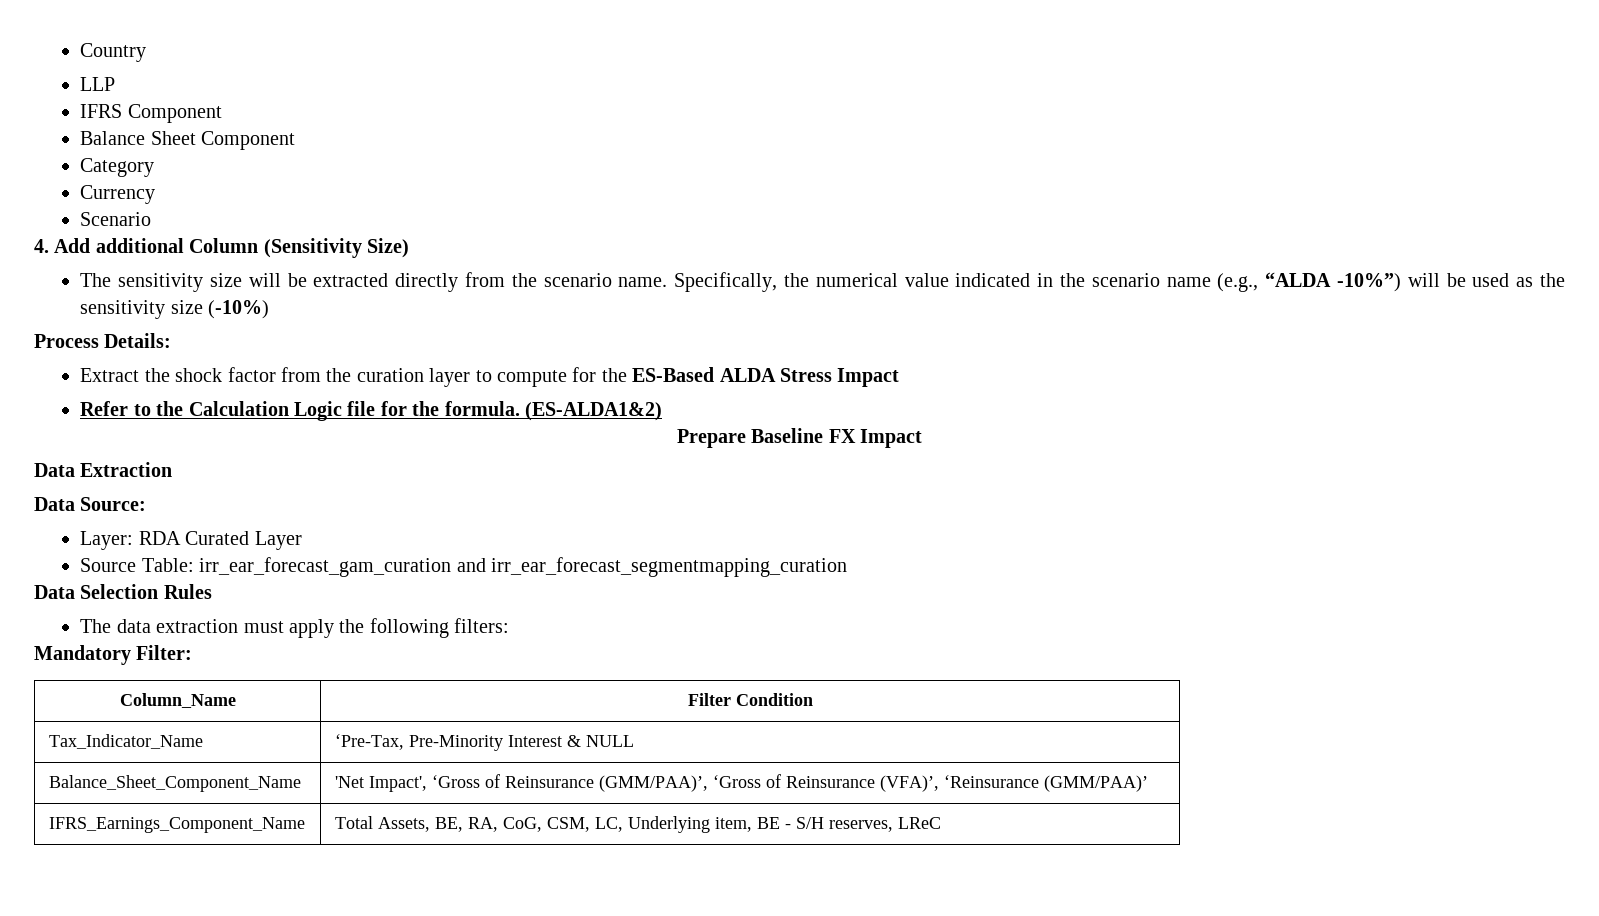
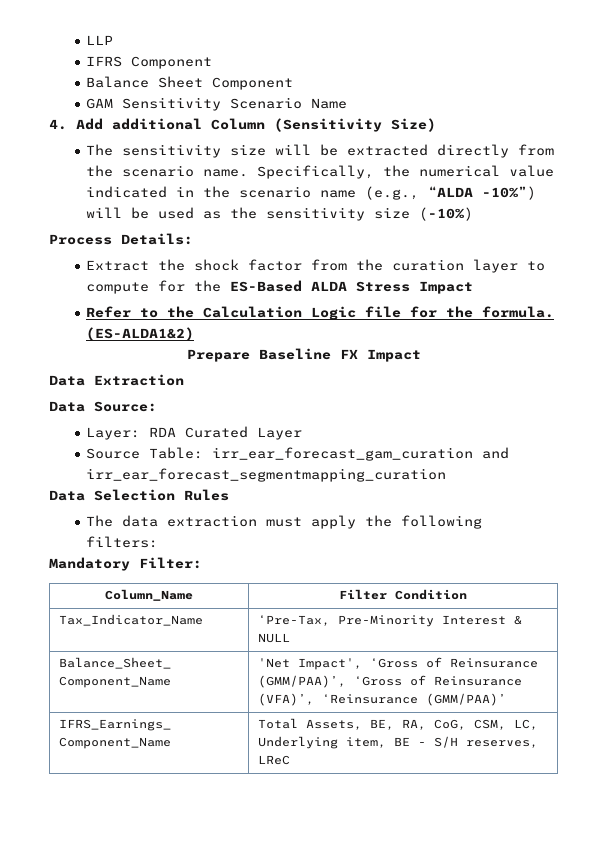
- Country
- Category
- Currency
- Scenario
+ GAM Sensitivity Scenario Name

